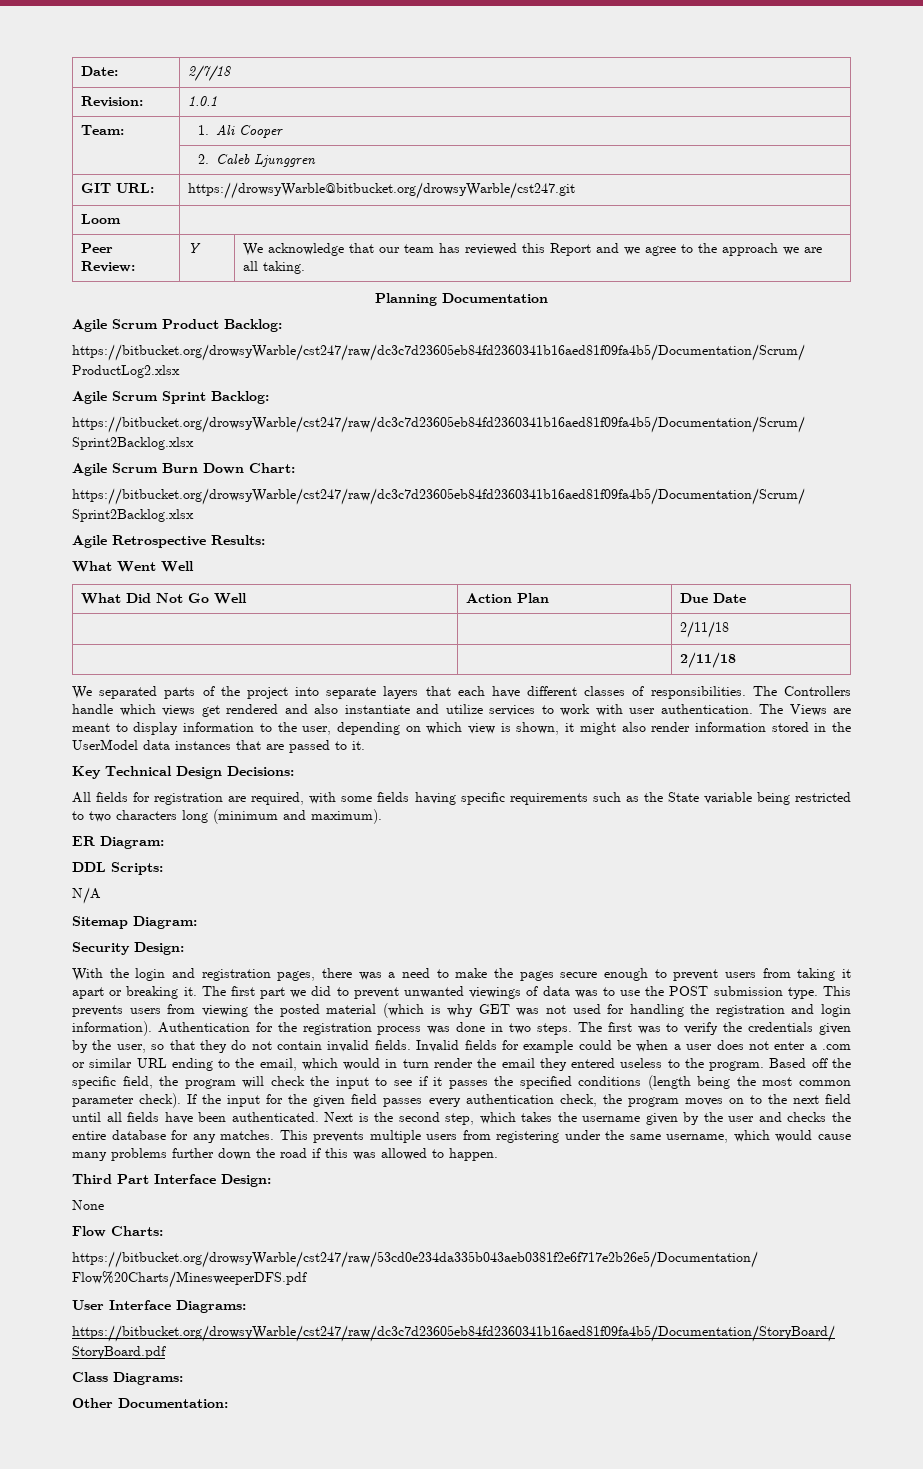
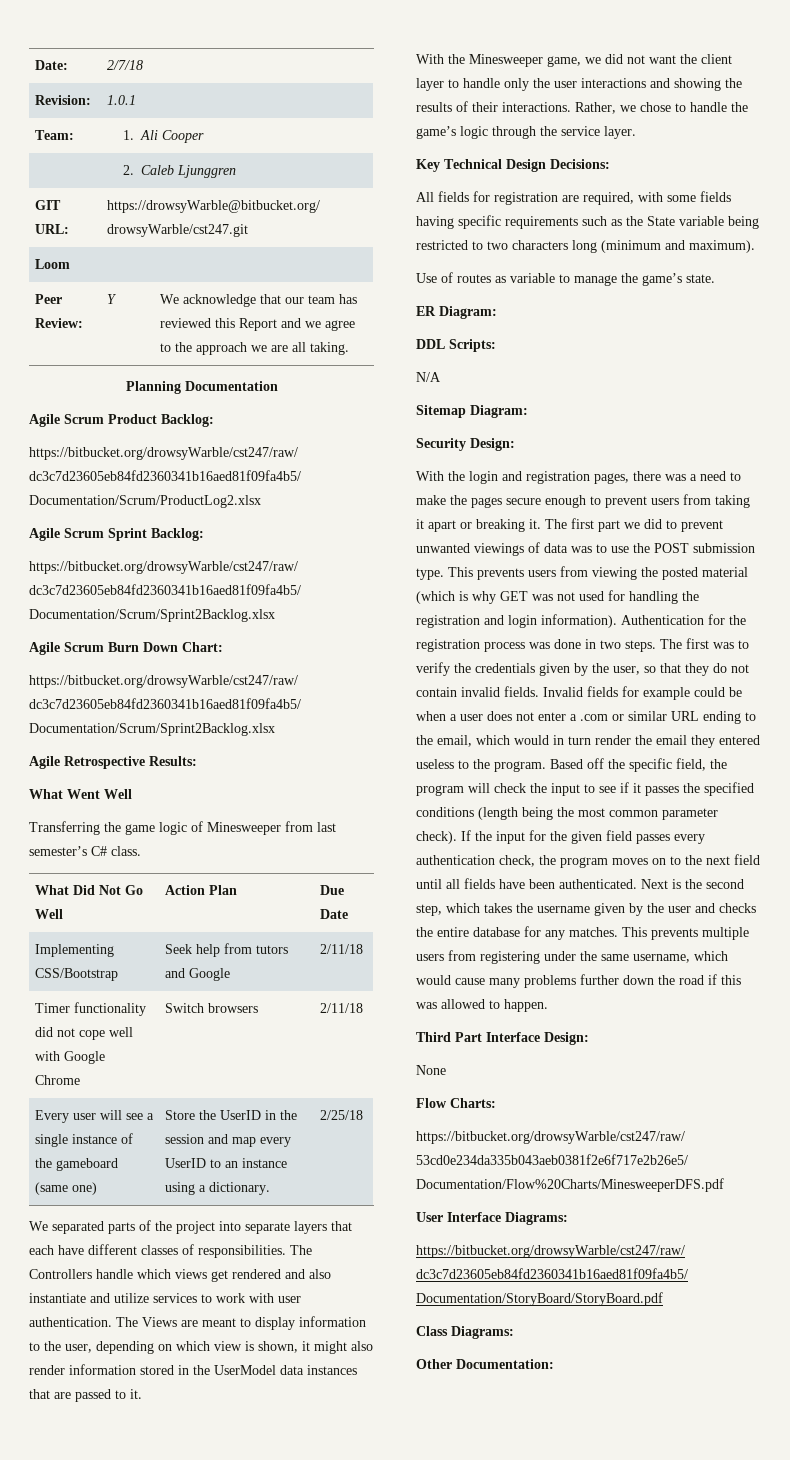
+ Transferring the game logic of Minesweeper from last semester’s C# class.
  What Did Not Go Well | Action Plan | Due Date
- | | 2/11/18
- | | 2/11/18
+ Implementing CSS/Bootstrap | Seek help from tutors and Google | 2/11/18
+ Timer functionality did not cope well with Google Chrome | Switch browsers | 2/11/18
+ Every user will see a single instance of the gameboard (same one) | Store the UserID in the session and map every UserID to an instance using a dictionary. | 2/25/18
+ With the Minesweeper game, we did not want the client layer to handle only the user interactions and showing the results of their interactions. Rather, we chose to handle the game’s logic through the service layer.
+ Use of routes as variable to manage the game’s state.

